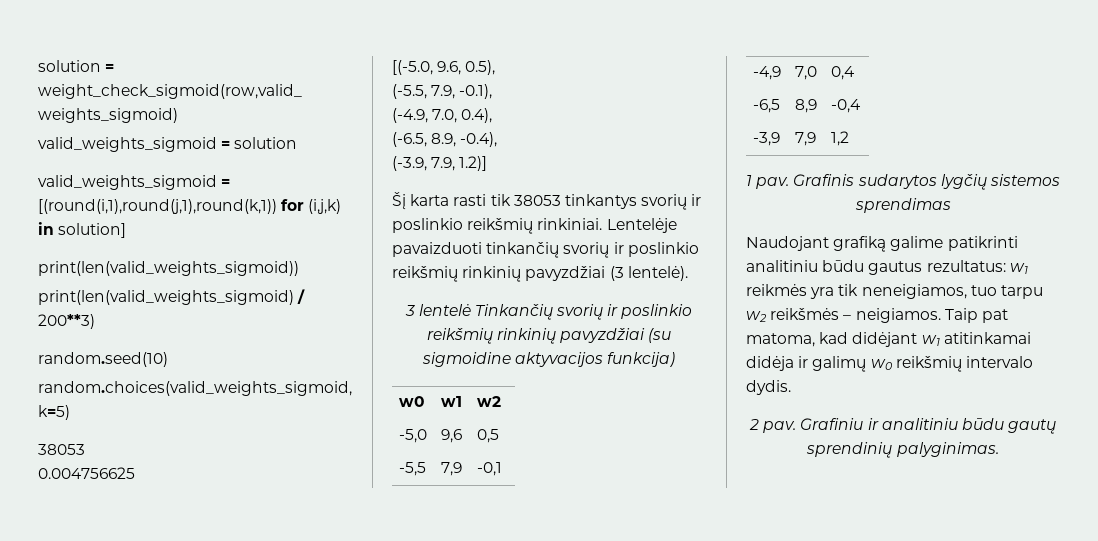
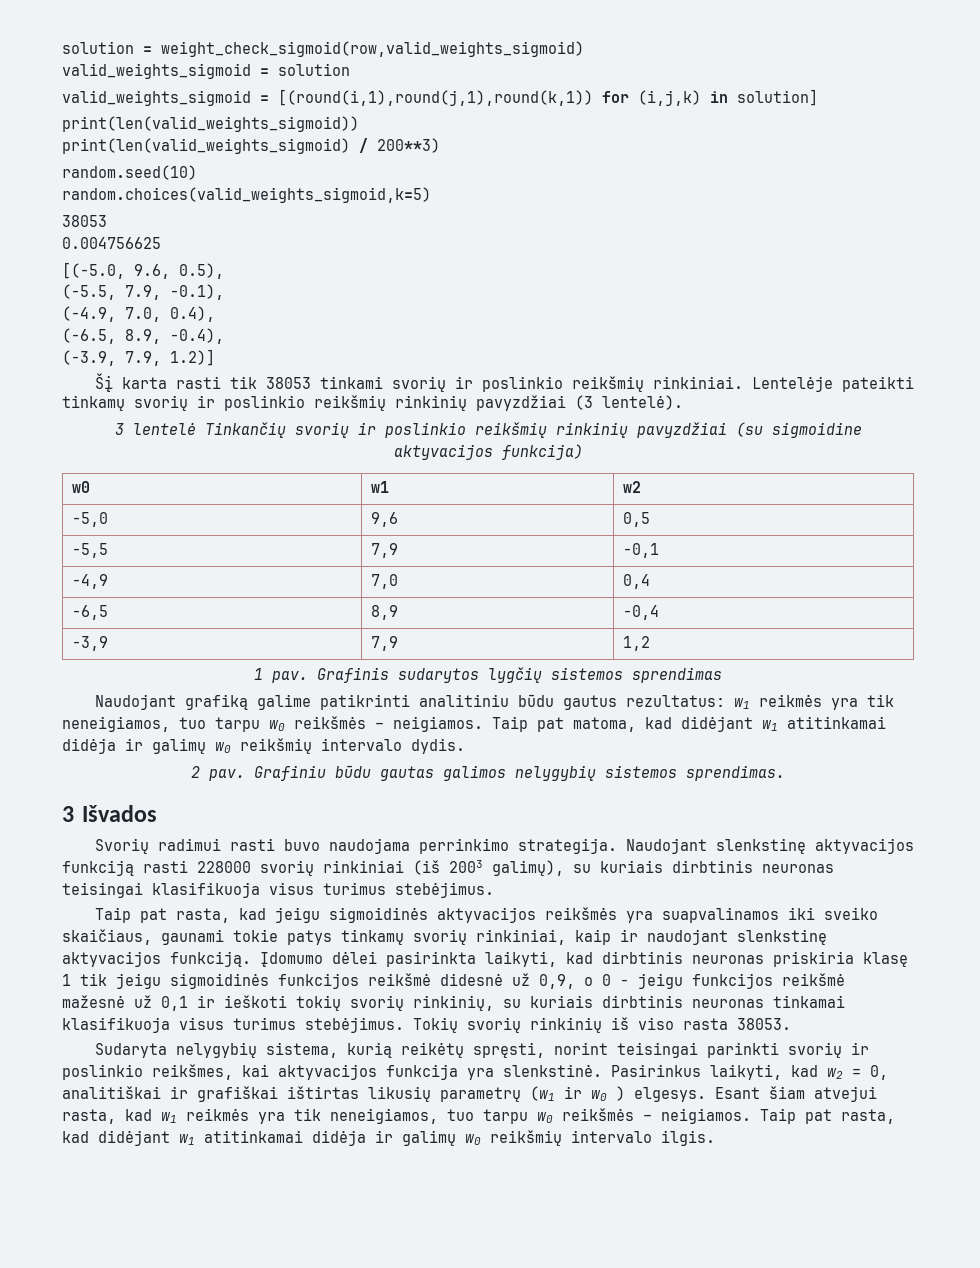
- Šį karta rasti tik 38053 tinkantys svorių ir poslinkio reikšmių rinkiniai.
+ Šį karta rasti tik 38053 tinkami svorių ir poslinkio reikšmių rinkiniai.
- Lentelėje pavaizduoti tinkančių svorių ir poslinkio reikšmių rinkinių pavyzdžiai (3 lentelė).
+ Lentelėje pateikti tinkamų svorių ir poslinkio reikšmių rinkinių pavyzdžiai (3 lentelė).
- Naudojant grafiką galime patikrinti analitiniu būdu gautus rezultatus: w1 reikmės yra tik neneigiamos, tuo tarpu w2 reikšmės – neigiamos.
+ Naudojant grafiką galime patikrinti analitiniu būdu gautus rezultatus: w1 reikmės yra tik neneigiamos, tuo tarpu w0 reikšmės – neigiamos.
- Grafiniu ir analitiniu būdu gautų sprendinių palyginimas.
+ Grafiniu būdu gautas galimos nelygybių sistemos sprendimas.
+ 3 Išvados
+ Svorių radimui rasti buvo naudojama perrinkimo strategija. Naudojant slenkstinę aktyvacijos funkciją rasti 228000 svorių rinkiniai (iš 2003 galimų), su kuriais dirbtinis neuronas teisingai klasifikuoja visus turimus stebėjimus.
+ Taip pat rasta, kad jeigu sigmoidinės aktyvacijos reikšmės yra suapvalinamos iki sveiko skaičiaus, gaunami tokie patys tinkamų svorių rinkiniai, kaip ir naudojant slenkstinę aktyvacijos funkciją. Įdomumo dėlei pasirinkta laikyti, kad dirbtinis neuronas priskiria klasę 1 tik jeigu sigmoidinės funkcijos reikšmė didesnė už 0,9, o 0 - jeigu funkcijos reikšmė mažesnė už 0,1 ir ieškoti tokių svorių rinkinių, su kuriais dirbtinis neuronas tinkamai klasifikuoja visus turimus stebėjimus. Tokių svorių rinkinių iš viso rasta 38053.
+ Sudaryta nelygybių sistema, kurią reikėtų spręsti, norint teisingai parinkti svorių ir poslinkio reikšmes, kai aktyvacijos funkcija yra slenkstinė. Pasirinkus laikyti, kad w2 = 0, analitiškai ir grafiškai ištirtas likusių parametrų (w1 ir w0 ) elgesys. Esant šiam atvejui rasta, kad w1 reikmės yra tik neneigiamos, tuo tarpu w0 reikšmės – neigiamos. Taip pat rasta, kad didėjant w1 atitinkamai didėja ir galimų w0 reikšmių intervalo ilgis.

